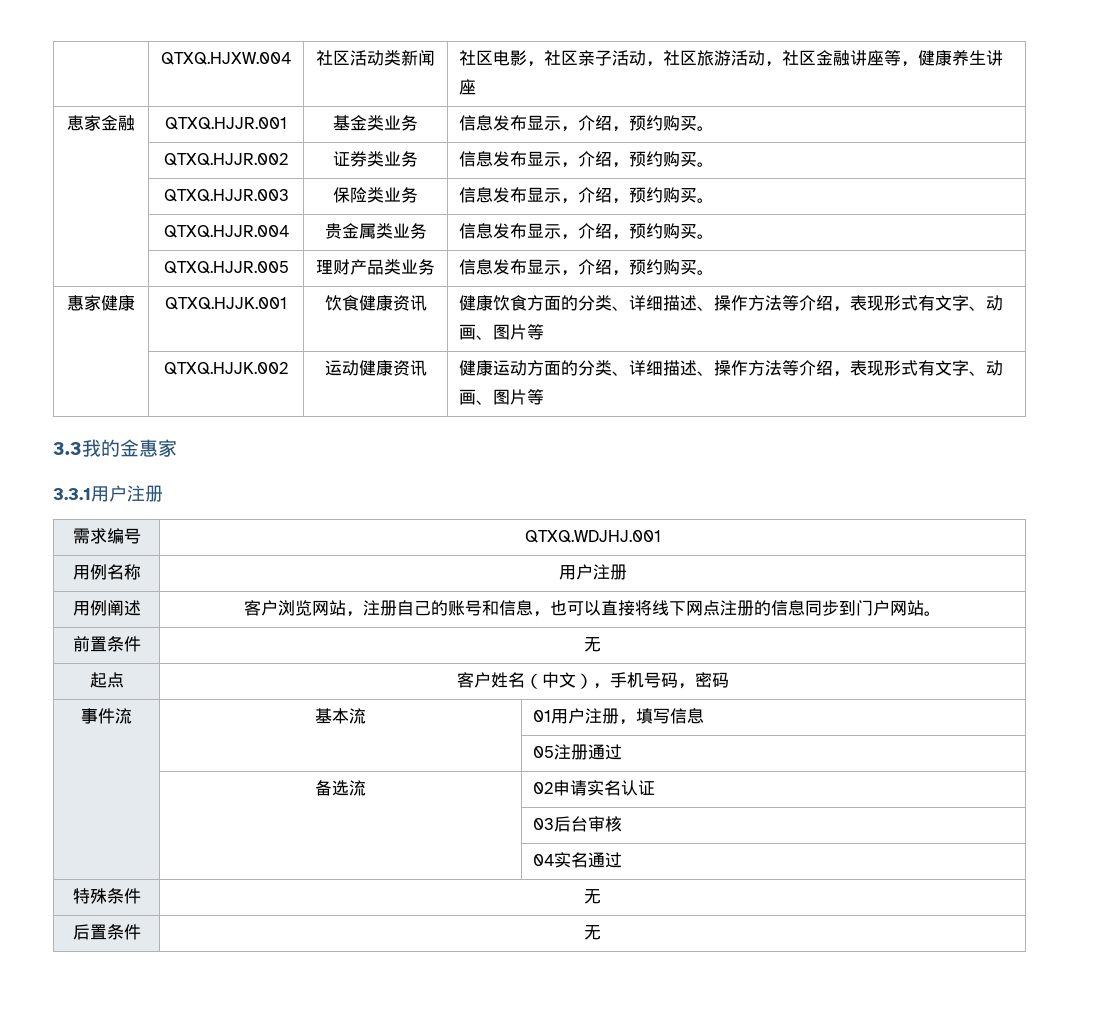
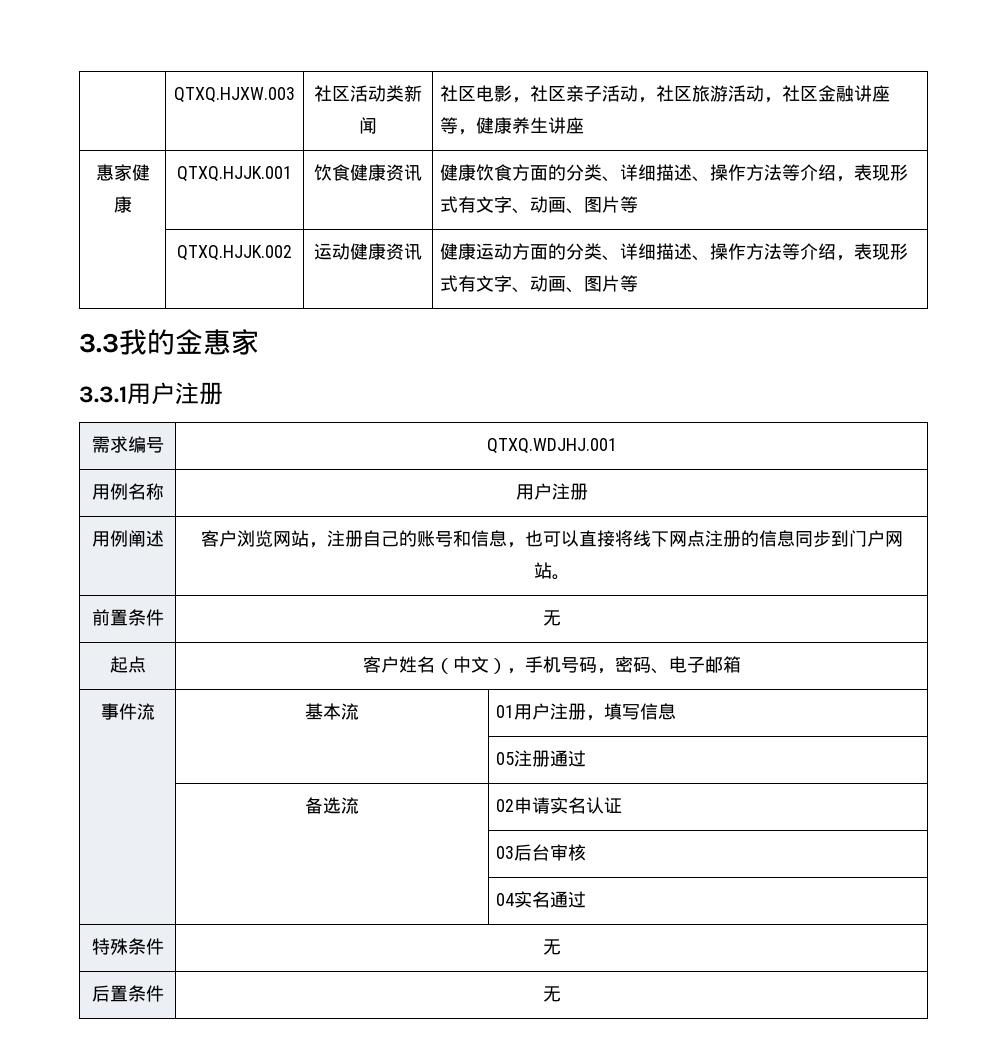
- | QTXQ.HJXW.004 | 社区活动类新闻 | 社区电影，社区亲子活动，社区旅游活动，社区金融讲座等，健康养生讲座
+ | QTXQ.HJXW.003 | 社区活动类新闻 | 社区电影，社区亲子活动，社区旅游活动，社区金融讲座等，健康养生讲座
- 恵家金融 | QTXQ.HJJR.001 | 基金类业务 | 信息发布显示，介绍，预约购买。
- | QTXQ.HJJR.002 | 证券类业务 | 信息发布显示，介绍，预约购买。
- | QTXQ.HJJR.003 | 保险类业务 | 信息发布显示，介绍，预约购买。
- | QTXQ.HJJR.004 | 贵金属类业务 | 信息发布显示，介绍，预约购买。
- | QTXQ.HJJR.005 | 理财产品类业务 | 信息发布显示，介绍，预约购买。
- 起点 | 客户姓名（中文），手机号码，密码
+ 起点 | 客户姓名（中文），手机号码，密码、电子邮箱

